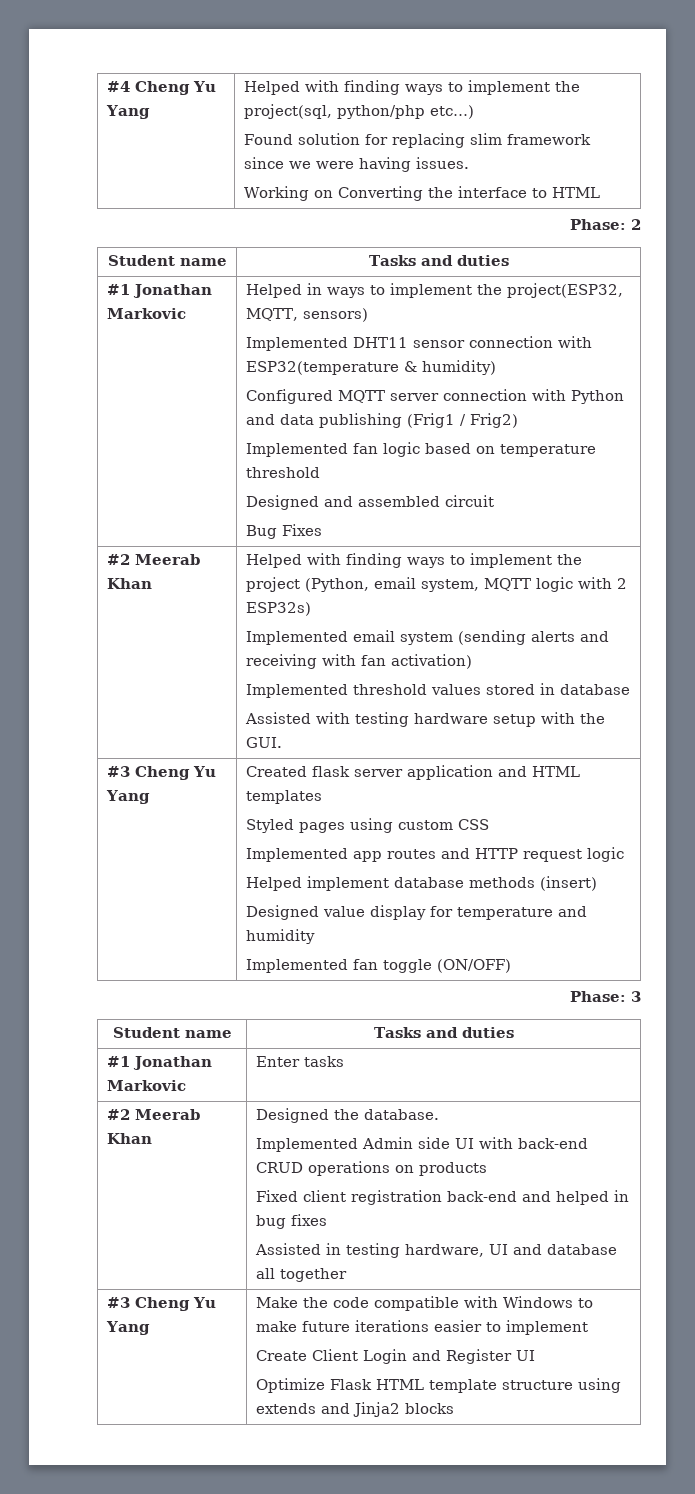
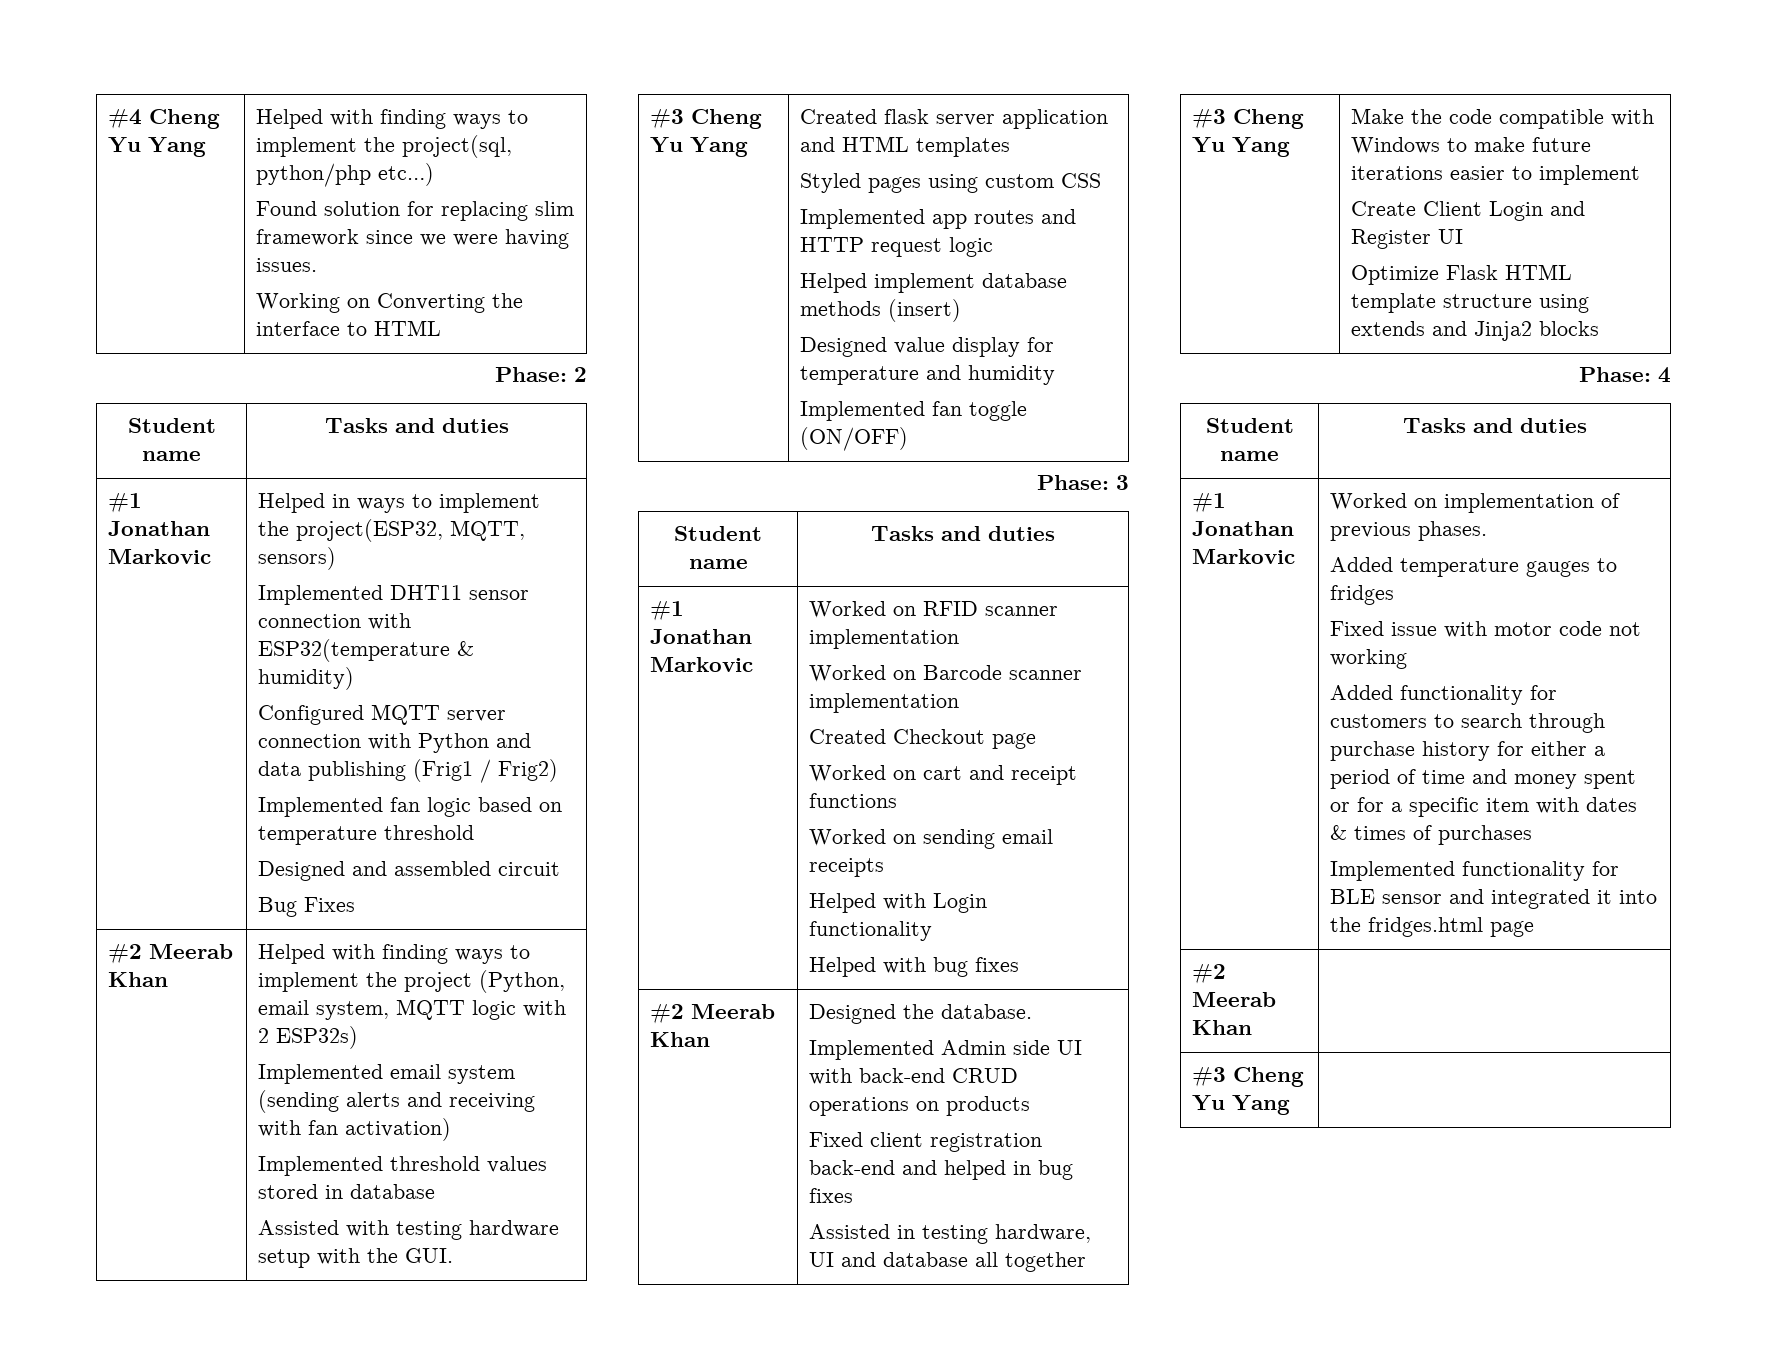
- #1 Jonathan Markovic | Enter tasks
+ #1 Jonathan Markovic | Worked on RFID scanner implementation
+ Worked on Barcode scanner implementation
+ Created Checkout page
+ Worked on cart and receipt functions
+ Worked on sending email receipts
+ Helped with Login functionality
+ Helped with bug fixes
+ Phase: 4
+ Student name | Tasks and duties
+ #1 Jonathan Markovic | Worked on implementation of previous phases.
+ Added temperature gauges to fridges
+ Fixed issue with motor code not working
+ Added functionality for customers to search through purchase history for either a period of time and money spent or for a specific item with dates & times of purchases
+ Implemented functionality for BLE sensor and integrated it into the fridges.html page
+ #2 Meerab Khan |
+ #3 Cheng Yu Yang |

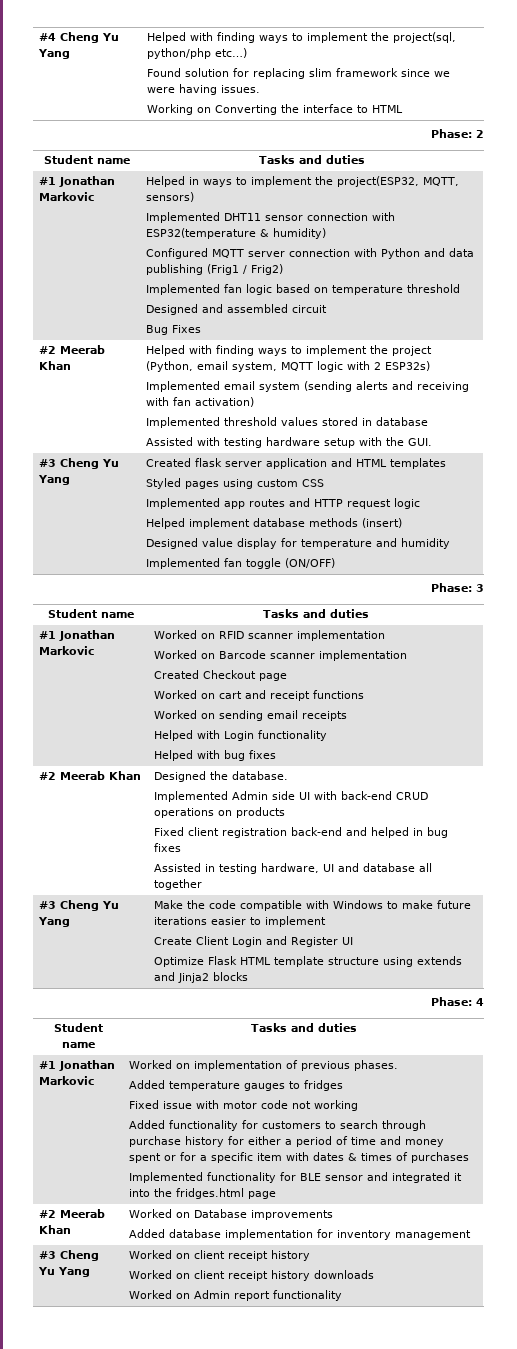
  Implemented functionality for BLE sensor and integrated it into the fridges.html page
- #2 Meerab Khan |
- #3 Cheng Yu Yang |
+ #2 Meerab Khan | Worked on Database improvements
+ Added database implementation for inventory management
+ #3 Cheng Yu Yang | Worked on client receipt history
+ Worked on client receipt history downloads
+ Worked on Admin report functionality

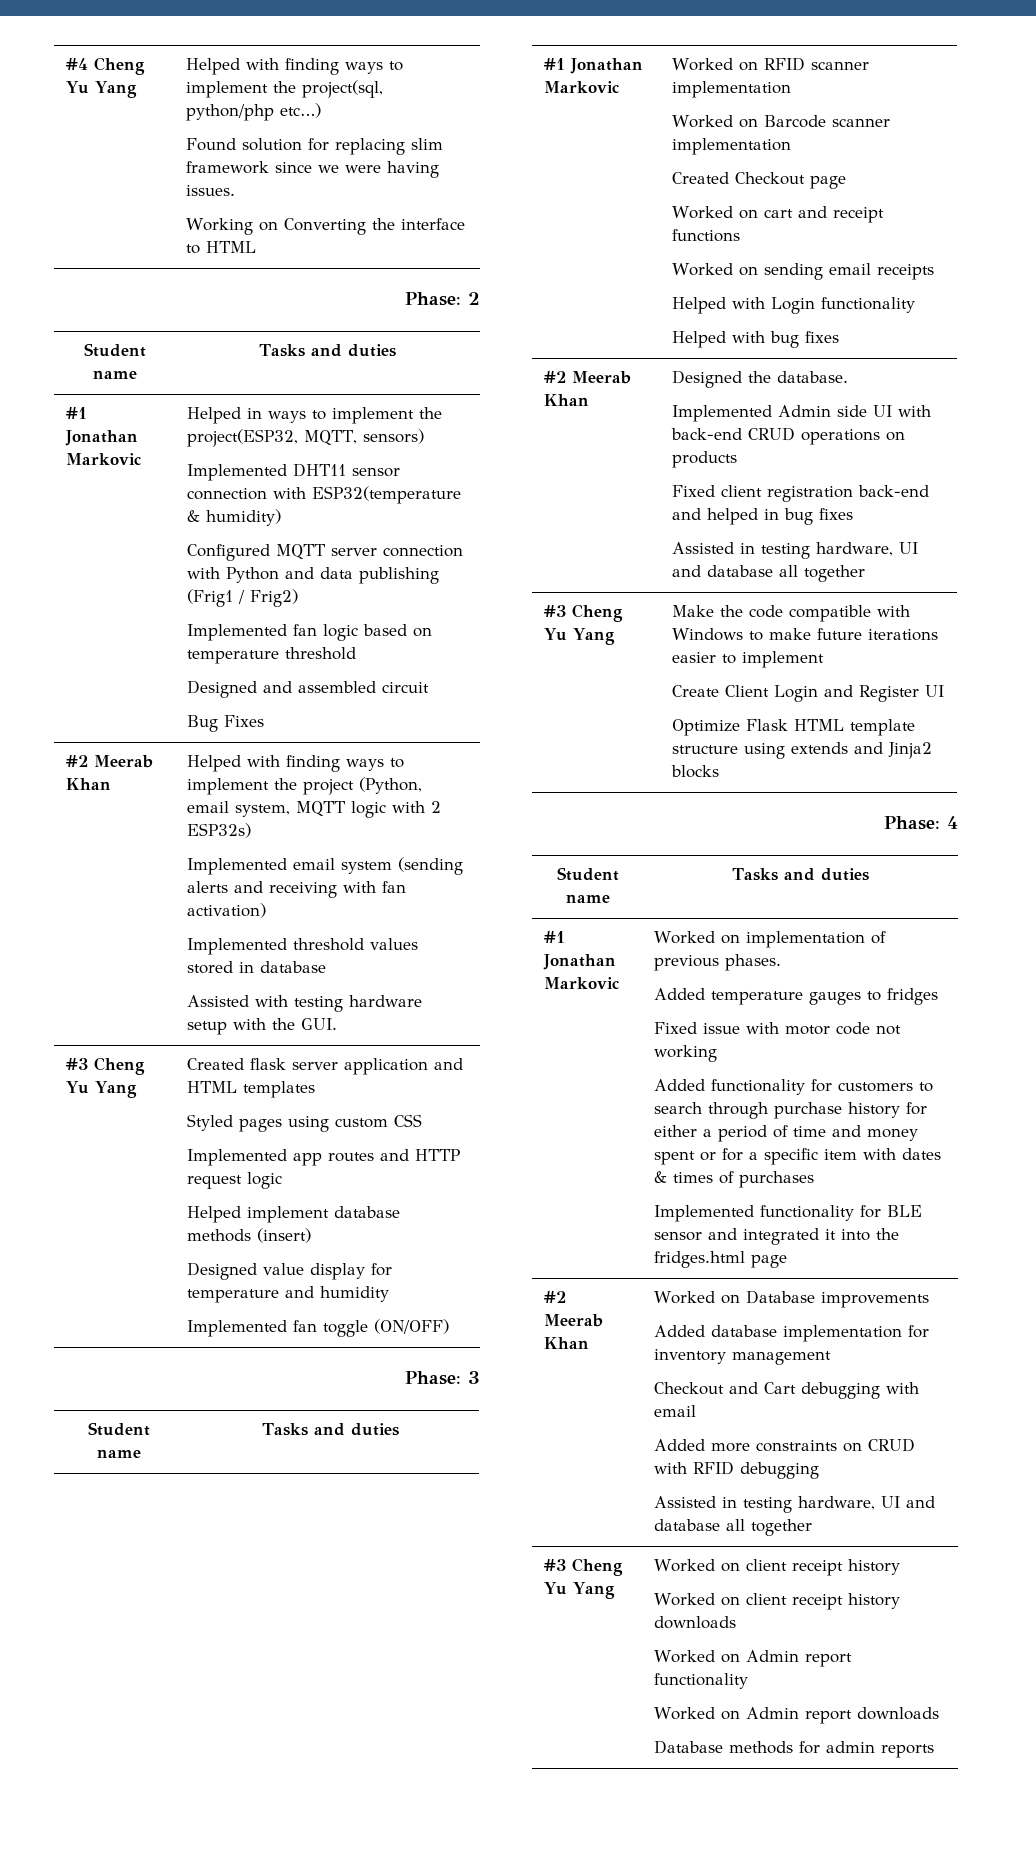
  #2 Meerab Khan | Worked on Database improvements
  Added database implementation for inventory management
+ Checkout and Cart debugging with email
+ Added more constraints on CRUD with RFID debugging
+ Assisted in testing hardware, UI and database all together
  #3 Cheng Yu Yang | Worked on client receipt history
  Worked on client receipt history downloads
  Worked on Admin report functionality
+ Worked on Admin report downloads
+ Database methods for admin reports

